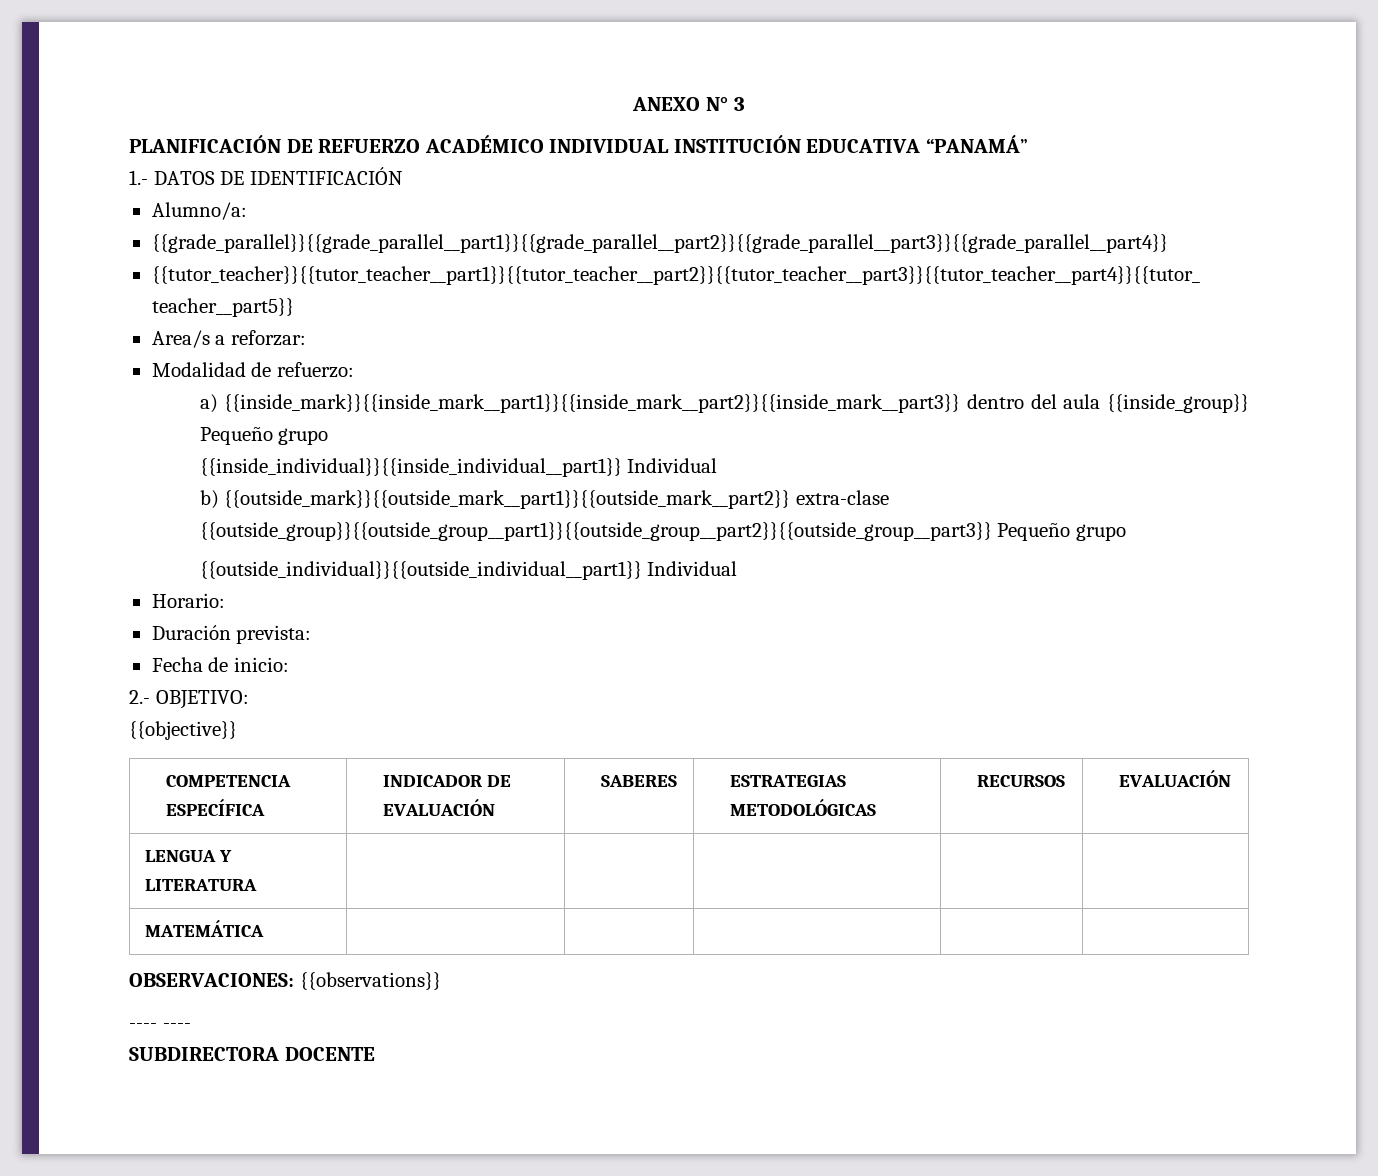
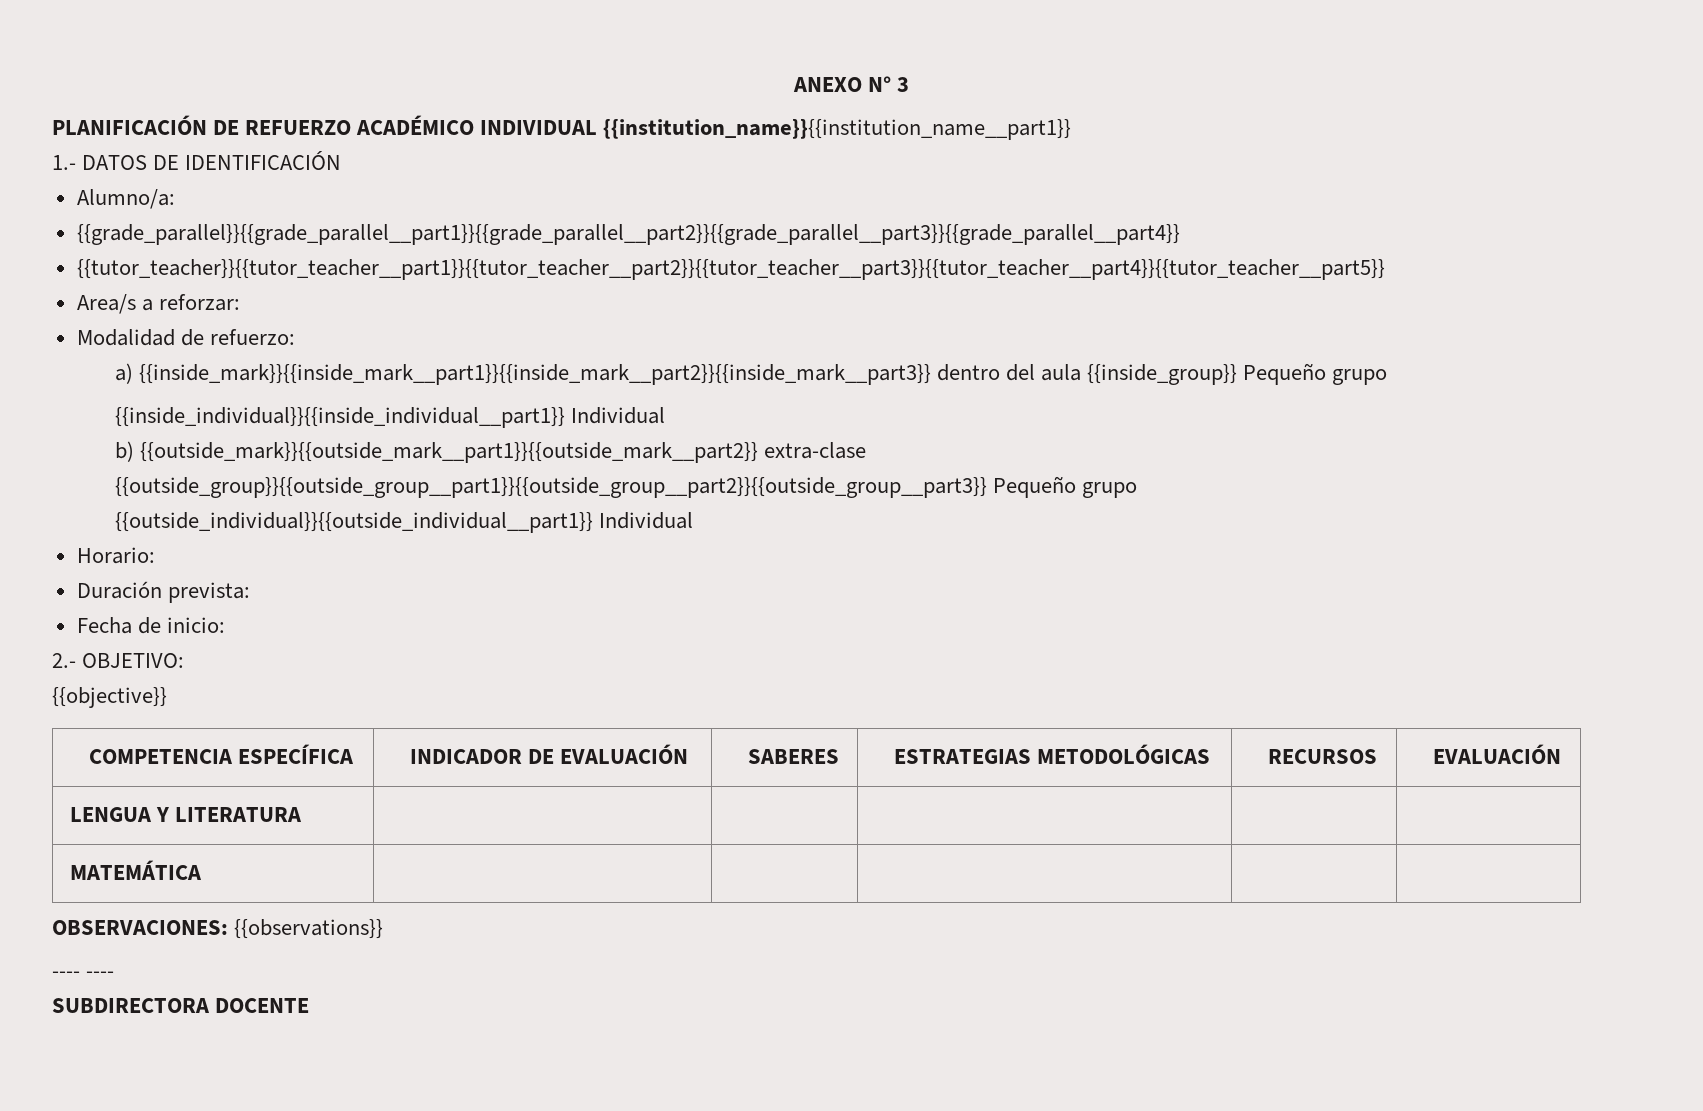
- PLANIFICACIÓN DE REFUERZO ACADÉMICO INDIVIDUAL INSTITUCIÓN EDUCATIVA “PANAMÁ”
+ PLANIFICACIÓN DE REFUERZO ACADÉMICO INDIVIDUAL {{institution_name}}{{institution_name__part1}}

